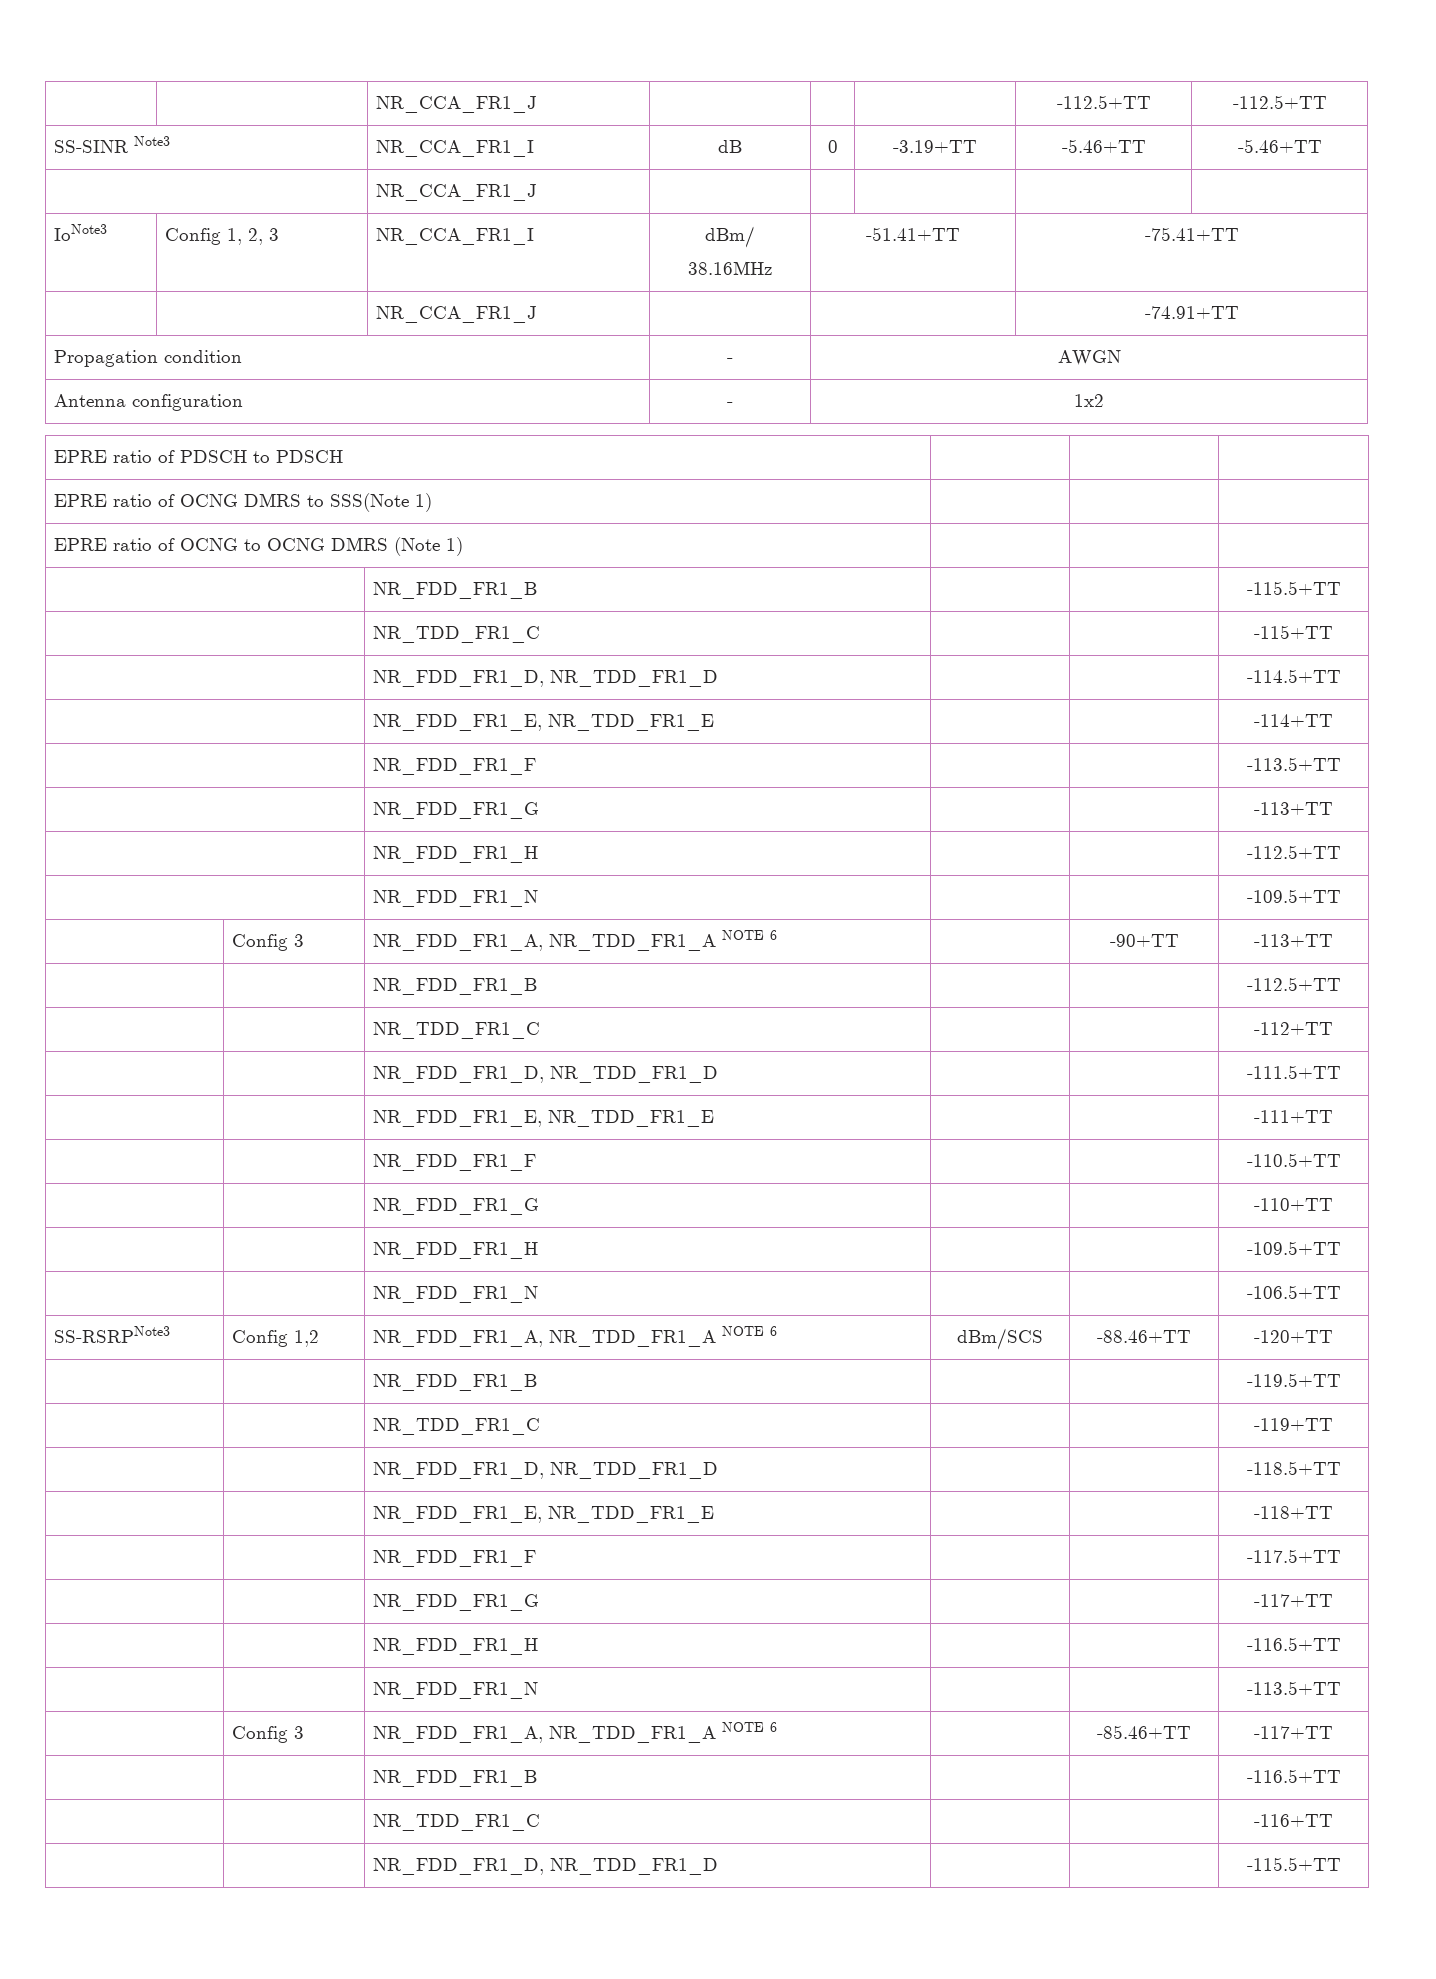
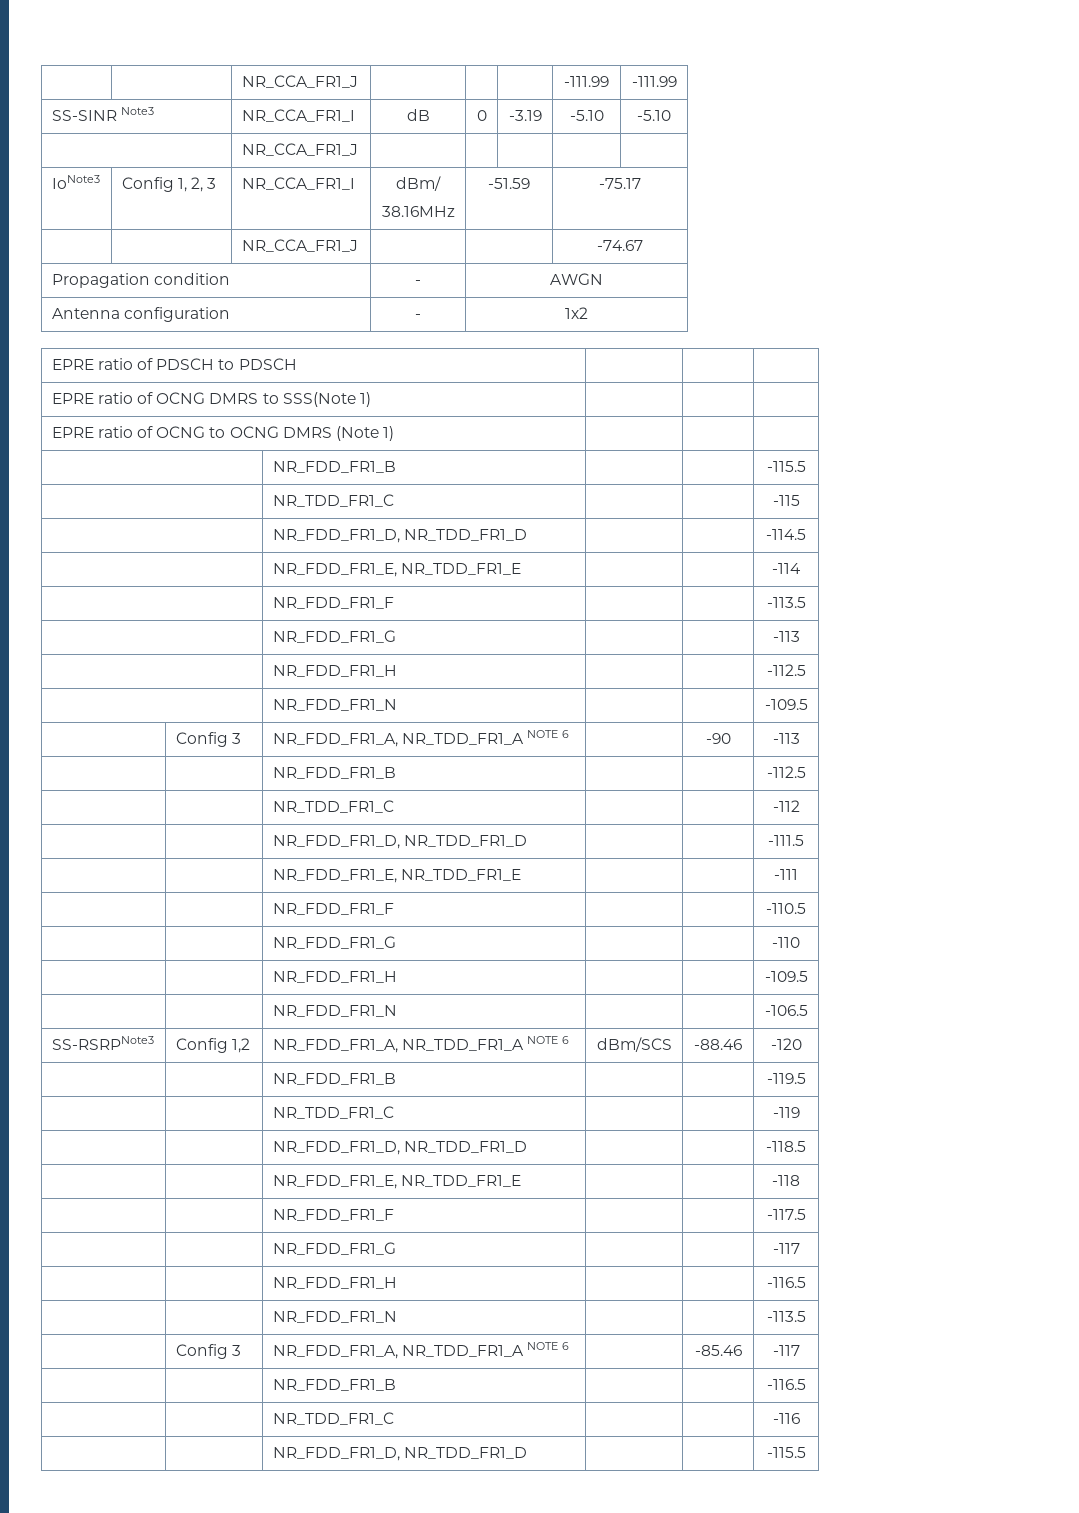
- | | NR_CCA_FR1_J | | | | -112.5+TT | -112.5+TT
+ | | NR_CCA_FR1_J | | | | -111.99 | -111.99
- SS-SINR Note3 | NR_CCA_FR1_I | dB | 0 | -3.19+TT | -5.46+TT | -5.46+TT
+ SS-SINR Note3 | NR_CCA_FR1_I | dB | 0 | -3.19 | -5.10 | -5.10
  IoNote3 | Config 1, 2, 3 | NR_CCA_FR1_I | dBm/
- 38.16MHz | -51.41+TT | -75.41+TT
- | | NR_CCA_FR1_J | | | -74.91+TT
+ 38.16MHz | -51.59 | -75.17
+ | | NR_CCA_FR1_J | | | -74.67
- | NR_FDD_FR1_B | | | -115.5+TT
- | NR_TDD_FR1_C | | | -115+TT
- | NR_FDD_FR1_D, NR_TDD_FR1_D | | | -114.5+TT
- | NR_FDD_FR1_E, NR_TDD_FR1_E | | | -114+TT
- | NR_FDD_FR1_F | | | -113.5+TT
- | NR_FDD_FR1_G | | | -113+TT
- | NR_FDD_FR1_H | | | -112.5+TT
- | NR_FDD_FR1_N | | | -109.5+TT
- | Config 3 | NR_FDD_FR1_A, NR_TDD_FR1_A NOTE 6 | | -90+TT | -113+TT
- | | NR_FDD_FR1_B | | | -112.5+TT
- | | NR_TDD_FR1_C | | | -112+TT
- | | NR_FDD_FR1_D, NR_TDD_FR1_D | | | -111.5+TT
- | | NR_FDD_FR1_E, NR_TDD_FR1_E | | | -111+TT
- | | NR_FDD_FR1_F | | | -110.5+TT
- | | NR_FDD_FR1_G | | | -110+TT
- | | NR_FDD_FR1_H | | | -109.5+TT
- | | NR_FDD_FR1_N | | | -106.5+TT
+ | NR_FDD_FR1_B | | | -115.5
+ | NR_TDD_FR1_C | | | -115
+ | NR_FDD_FR1_D, NR_TDD_FR1_D | | | -114.5
+ | NR_FDD_FR1_E, NR_TDD_FR1_E | | | -114
+ | NR_FDD_FR1_F | | | -113.5
+ | NR_FDD_FR1_G | | | -113
+ | NR_FDD_FR1_H | | | -112.5
+ | NR_FDD_FR1_N | | | -109.5
+ | Config 3 | NR_FDD_FR1_A, NR_TDD_FR1_A NOTE 6 | | -90 | -113
+ | | NR_FDD_FR1_B | | | -112.5
+ | | NR_TDD_FR1_C | | | -112
+ | | NR_FDD_FR1_D, NR_TDD_FR1_D | | | -111.5
+ | | NR_FDD_FR1_E, NR_TDD_FR1_E | | | -111
+ | | NR_FDD_FR1_F | | | -110.5
+ | | NR_FDD_FR1_G | | | -110
+ | | NR_FDD_FR1_H | | | -109.5
+ | | NR_FDD_FR1_N | | | -106.5
- SS-RSRPNote3 | Config 1,2 | NR_FDD_FR1_A, NR_TDD_FR1_A NOTE 6 | dBm/SCS | -88.46+TT | -120+TT
- | | NR_FDD_FR1_B | | | -119.5+TT
- | | NR_TDD_FR1_C | | | -119+TT
- | | NR_FDD_FR1_D, NR_TDD_FR1_D | | | -118.5+TT
- | | NR_FDD_FR1_E, NR_TDD_FR1_E | | | -118+TT
- | | NR_FDD_FR1_F | | | -117.5+TT
- | | NR_FDD_FR1_G | | | -117+TT
- | | NR_FDD_FR1_H | | | -116.5+TT
- | | NR_FDD_FR1_N | | | -113.5+TT
- | Config 3 | NR_FDD_FR1_A, NR_TDD_FR1_A NOTE 6 | | -85.46+TT | -117+TT
- | | NR_FDD_FR1_B | | | -116.5+TT
- | | NR_TDD_FR1_C | | | -116+TT
- | | NR_FDD_FR1_D, NR_TDD_FR1_D | | | -115.5+TT
+ SS-RSRPNote3 | Config 1,2 | NR_FDD_FR1_A, NR_TDD_FR1_A NOTE 6 | dBm/SCS | -88.46 | -120
+ | | NR_FDD_FR1_B | | | -119.5
+ | | NR_TDD_FR1_C | | | -119
+ | | NR_FDD_FR1_D, NR_TDD_FR1_D | | | -118.5
+ | | NR_FDD_FR1_E, NR_TDD_FR1_E | | | -118
+ | | NR_FDD_FR1_F | | | -117.5
+ | | NR_FDD_FR1_G | | | -117
+ | | NR_FDD_FR1_H | | | -116.5
+ | | NR_FDD_FR1_N | | | -113.5
+ | Config 3 | NR_FDD_FR1_A, NR_TDD_FR1_A NOTE 6 | | -85.46 | -117
+ | | NR_FDD_FR1_B | | | -116.5
+ | | NR_TDD_FR1_C | | | -116
+ | | NR_FDD_FR1_D, NR_TDD_FR1_D | | | -115.5

